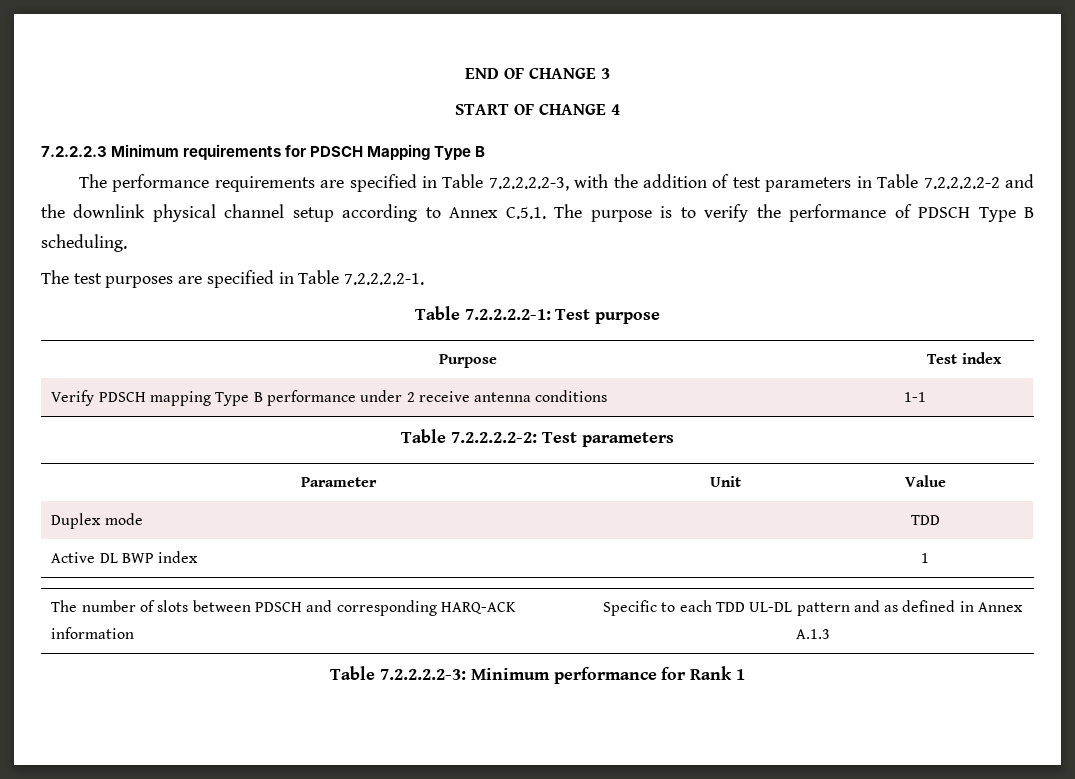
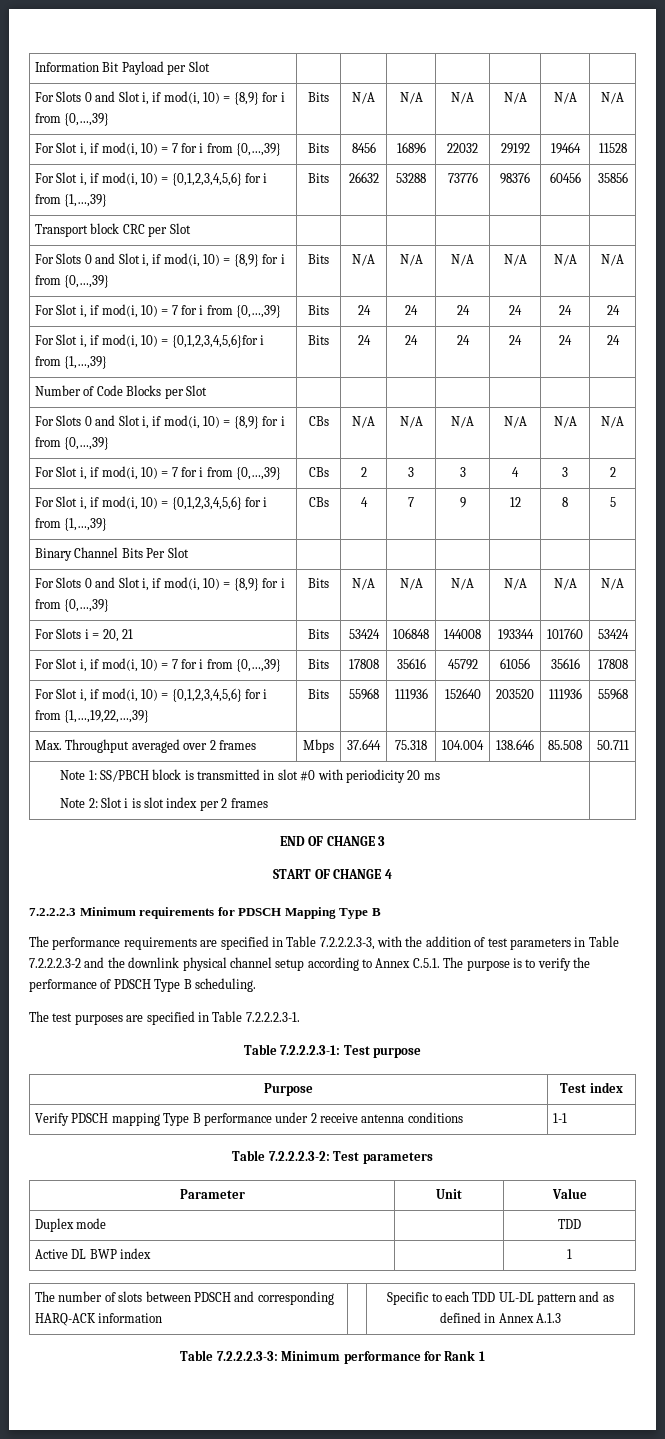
+ Information Bit Payload per Slot | | | | | | |
+ For Slots 0 and Slot i, if mod(i, 10) = {8,9} for i from {0,…,39} | Bits | N/A | N/A | N/A | N/A | N/A | N/A
+ For Slot i, if mod(i, 10) = 7 for i from {0,…,39} | Bits | 8456 | 16896 | 22032 | 29192 | 19464 | 11528
+ For Slot i, if mod(i, 10) = {0,1,2,3,4,5,6} for i from {1,…,39} | Bits | 26632 | 53288 | 73776 | 98376 | 60456 | 35856
+ Transport block CRC per Slot | | | | | | |
+ For Slots 0 and Slot i, if mod(i, 10) = {8,9} for i from {0,…,39} | Bits | N/A | N/A | N/A | N/A | N/A | N/A
+ For Slot i, if mod(i, 10) = 7 for i from {0,…,39} | Bits | 24 | 24 | 24 | 24 | 24 | 24
+ For Slot i, if mod(i, 10) = {0,1,2,3,4,5,6}for i from {1,…,39} | Bits | 24 | 24 | 24 | 24 | 24 | 24
+ Number of Code Blocks per Slot | | | | | | |
+ For Slots 0 and Slot i, if mod(i, 10) = {8,9} for i from {0,…,39} | CBs | N/A | N/A | N/A | N/A | N/A | N/A
+ For Slot i, if mod(i, 10) = 7 for i from {0,…,39} | CBs | 2 | 3 | 3 | 4 | 3 | 2
+ For Slot i, if mod(i, 10) = {0,1,2,3,4,5,6} for i from {1,…,39} | CBs | 4 | 7 | 9 | 12 | 8 | 5
+ Binary Channel Bits Per Slot | | | | | | |
+ For Slots 0 and Slot i, if mod(i, 10) = {8,9} for i from {0,…,39} | Bits | N/A | N/A | N/A | N/A | N/A | N/A
+ For Slots i = 20, 21 | Bits | 53424 | 106848 | 144008 | 193344 | 101760 | 53424
+ For Slot i, if mod(i, 10) = 7 for i from {0,…,39} | Bits | 17808 | 35616 | 45792 | 61056 | 35616 | 17808
+ For Slot i, if mod(i, 10) = {0,1,2,3,4,5,6} for i from {1,…,19,22,…,39} | Bits | 55968 | 111936 | 152640 | 203520 | 111936 | 55968
+ Max. Throughput averaged over 2 frames | Mbps | 37.644 | 75.318 | 104.004 | 138.646 | 85.508 | 50.711
+ Note 1: SS/PBCH block is transmitted in slot #0 with periodicity 20 ms
+ Note 2: Slot i is slot index per 2 frames |
- The performance requirements are specified in Table 7.2.2.2.2-3, with the addition of test parameters in Table 7.2.2.2.2-2 and the downlink physical channel setup according to Annex C.5.1. The purpose is to verify the performance of PDSCH Type B scheduling.
+ The performance requirements are specified in Table 7.2.2.2.3-3, with the addition of test parameters in Table 7.2.2.2.3-2 and the downlink physical channel setup according to Annex C.5.1. The purpose is to verify the performance of PDSCH Type B scheduling.
- The test purposes are specified in Table 7.2.2.2.2-1.
- Table 7.2.2.2.2-1: Test purpose
+ The test purposes are specified in Table 7.2.2.2.3-1.
+ Table 7.2.2.2.3-1: Test purpose
- Table 7.2.2.2.2-2: Test parameters
+ Table 7.2.2.2.3-2: Test parameters
- Table 7.2.2.2.2-3: Minimum performance for Rank 1
+ Table 7.2.2.2.3-3: Minimum performance for Rank 1

